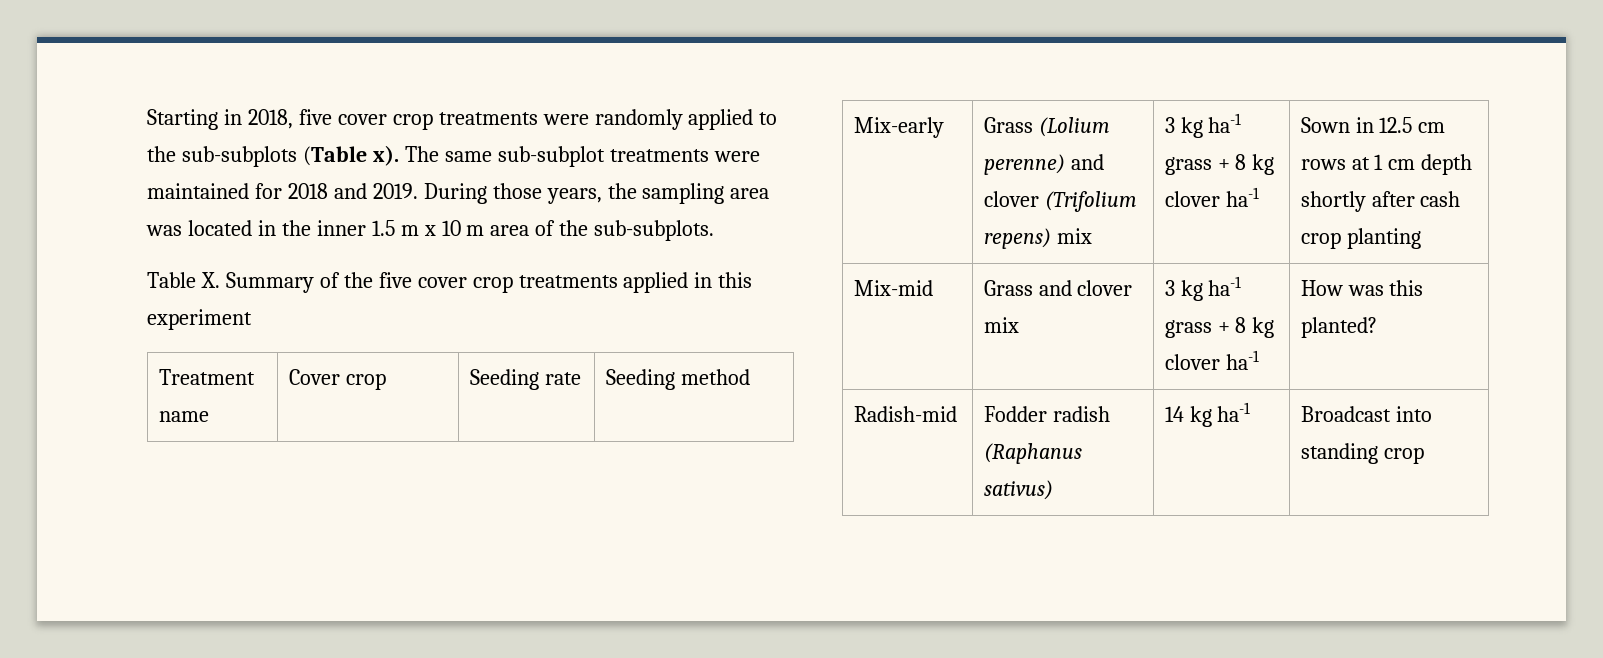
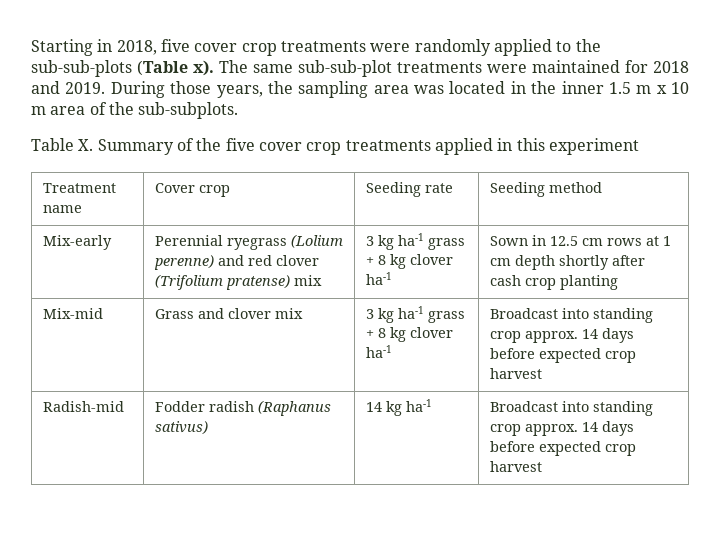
- Starting in 2018, five cover crop treatments were randomly applied to the sub-subplots (Table x).
+ Starting in 2018, five cover crop treatments were randomly applied to the sub-sub-plots (Table x).
- The same sub-subplot treatments were maintained for 2018 and 2019.
+ The same sub-sub-plot treatments were maintained for 2018 and 2019.
- Mix-early | Grass (Lolium perenne) and clover (Trifolium repens) mix | 3 kg ha-1 grass + 8 kg clover ha-1 | Sown in 12.5 cm rows at 1 cm depth shortly after cash crop planting
+ Mix-early | Perennial ryegrass (Lolium perenne) and red clover (Trifolium pratense) mix | 3 kg ha-1 grass + 8 kg clover ha-1 | Sown in 12.5 cm rows at 1 cm depth shortly after cash crop planting
- Mix-mid | Grass and clover mix | 3 kg ha-1 grass + 8 kg clover ha-1 | How was this planted?
+ Mix-mid | Grass and clover mix | 3 kg ha-1 grass + 8 kg clover ha-1 | Broadcast into standing crop approx. 14 days before expected crop harvest
- Radish-mid | Fodder radish (Raphanus sativus) | 14 kg ha-1 | Broadcast into standing crop
+ Radish-mid | Fodder radish (Raphanus sativus) | 14 kg ha-1 | Broadcast into standing crop approx. 14 days before expected crop harvest

